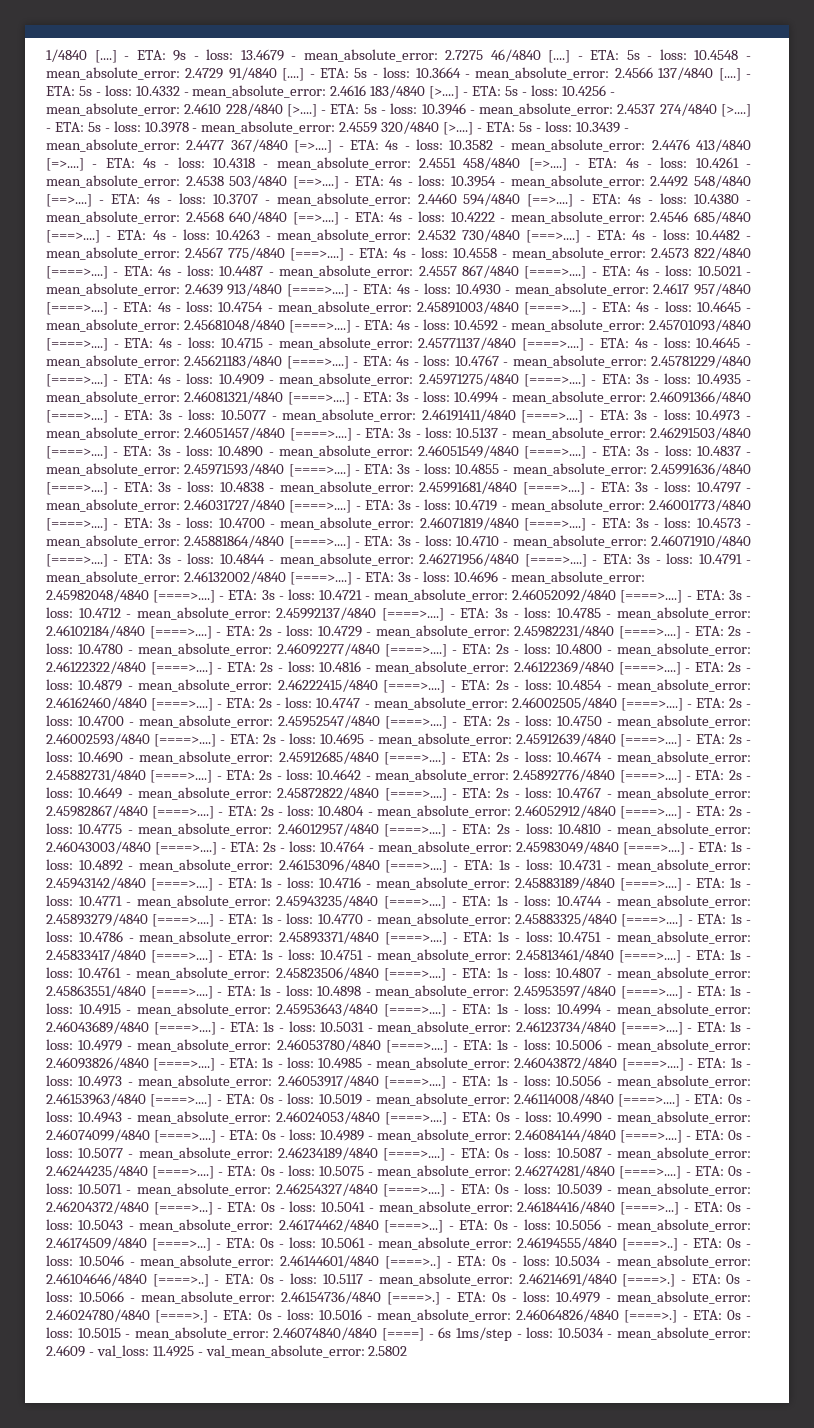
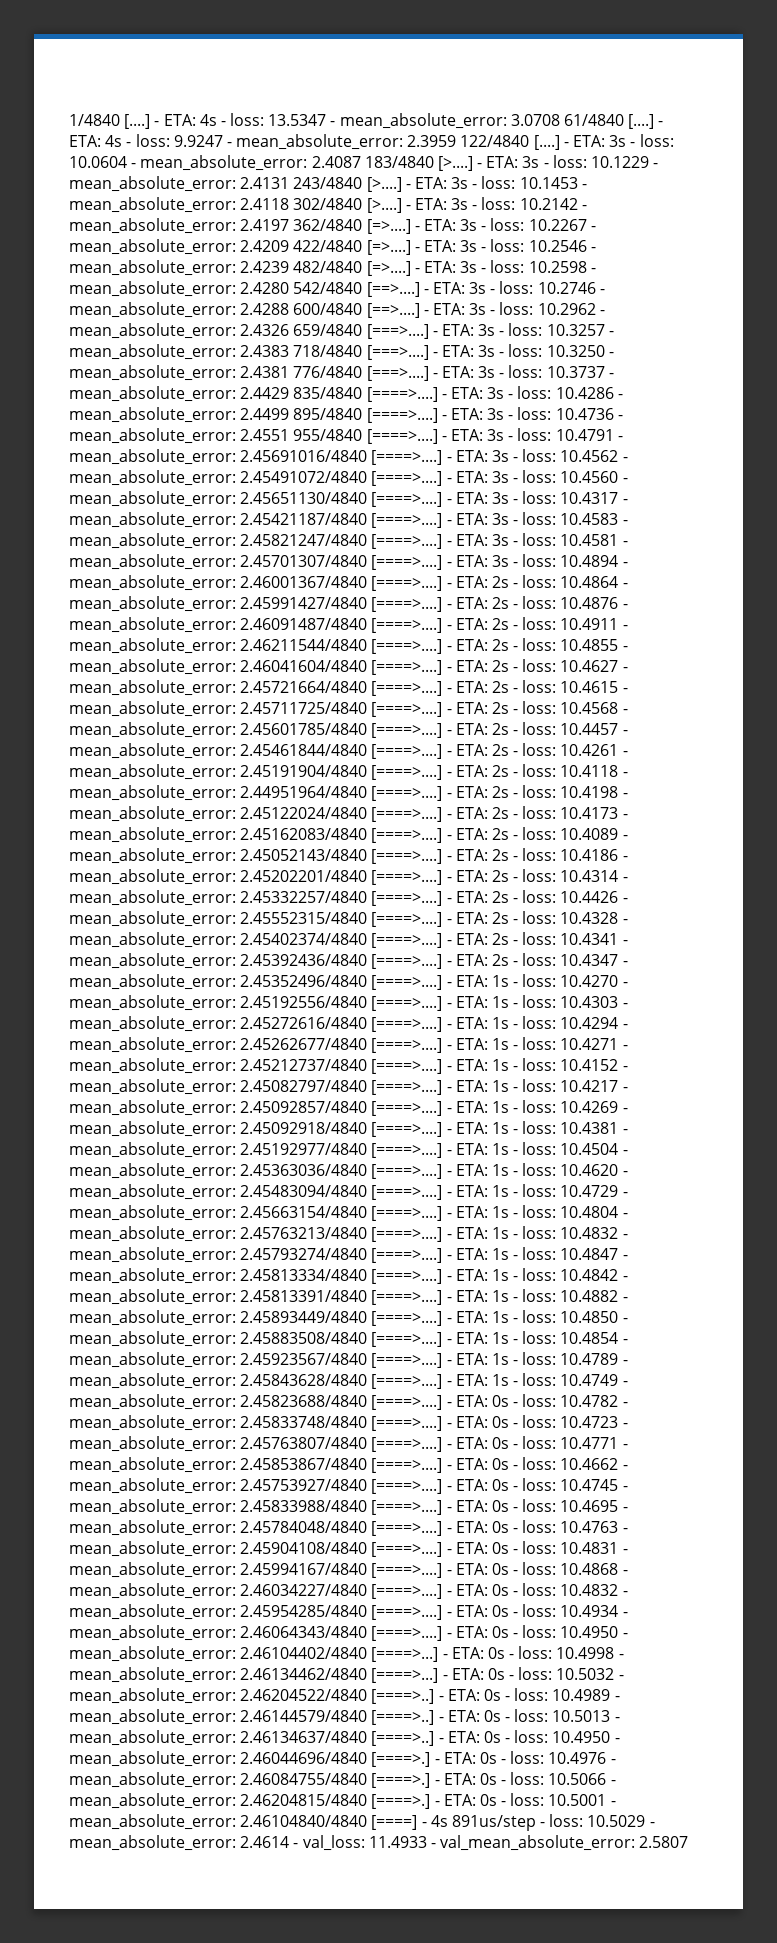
- - ETA: 9s - loss: 13.4679 - mean_absolute_error: 2.7275 46/4840 [....] - ETA: 5s - loss: 10.4548 - mean_absolute_error: 2.4729 91/4840 [....] - ETA: 5s - loss: 10.3664 - mean_absolute_error: 2.4566 137/4840 [....] - ETA: 5s - loss: 10.4332 - mean_absolute_error: 2.4616 183/4840 [>....] - ETA: 5s - loss: 10.4256 - mean_absolute_error: 2.4610 228/4840 [>....] - ETA: 5s - loss: 10.3946 - mean_absolute_error: 2.4537 274/4840 [>....] - ETA: 5s - loss: 10.3978 - mean_absolute_error: 2.4559 320/4840 [>....] - ETA: 5s - loss: 10.3439 - mean_absolute_error: 2.4477 367/4840 [=>....] - ETA: 4s - loss: 10.3582 - mean_absolute_error: 2.4476 413/4840 [=>....] - ETA: 4s - loss: 10.4318 - mean_absolute_error: 2.4551 458/4840 [=>....] - ETA: 4s - loss: 10.4261 - mean_absolute_error: 2.4538 503/4840 [==>....] - ETA: 4s - loss: 10.3954 - mean_absolute_error: 2.4492 548/4840 [==>....] - ETA: 4s - loss: 10.3707 - mean_absolute_error: 2.4460 594/4840 [==>....] - ETA: 4s - loss: 10.4380 - mean_absolute_error: 2.4568 640/4840 [==>....] - ETA: 4s - loss: 10.4222 - mean_absolute_error: 2.4546 685/4840 [===>....] - ETA: 4s - loss: 10.4263 - mean_absolute_error: 2.4532 730/4840 [===>....] - ETA: 4s - loss: 10.4482 - mean_absolute_error: 2.4567 775/4840 [===>....] - ETA: 4s - loss: 10.4558 - mean_absolute_error: 2.4573 822/4840 [====>....] - ETA: 4s - loss: 10.4487 - mean_absolute_error: 2.4557 867/4840 [====>....] - ETA: 4s - loss: 10.5021 - mean_absolute_error: 2.4639 913/4840 [====>....] - ETA: 4s - loss: 10.4930 - mean_absolute_error: 2.4617 957/4840 [====>....] - ETA: 4s - loss: 10.4754 - mean_absolute_error: 2.45891003/4840 [====>....] - ETA: 4s - loss: 10.4645 - mean_absolute_error: 2.45681048/4840 [====>....] - ETA: 4s - loss: 10.4592 - mean_absolute_error: 2.45701093/4840 [====>....] - ETA: 4s - loss: 10.4715 - mean_absolute_error: 2.45771137/4840 [====>....] - ETA: 4s - loss: 10.4645 - mean_absolute_error: 2.45621183/4840 [====>....] - ETA: 4s - loss: 10.4767 - mean_absolute_error: 2.45781229/4840 [====>....] - ETA: 4s - loss: 10.4909 - mean_absolute_error: 2.45971275/4840 [====>....] - ETA: 3s - loss: 10.4935 - mean_absolute_error: 2.46081321/4840 [====>....] - ETA: 3s - loss: 10.4994 - mean_absolute_error: 2.46091366/4840 [====>....] - ETA: 3s - loss: 10.5077 - mean_absolute_error: 2.46191411/4840 [====>....] - ETA: 3s - loss: 10.4973 - mean_absolute_error: 2.46051457/4840 [====>....] - ETA: 3s - loss: 10.5137 - mean_absolute_error: 2.46291503/4840 [====>....] - ETA: 3s - loss: 10.4890 - mean_absolute_error: 2.46051549/4840 [====>....] - ETA: 3s - loss: 10.4837 - mean_absolute_error: 2.45971593/4840 [====>....] - ETA: 3s - loss: 10.4855 - mean_absolute_error: 2.45991636/4840 [====>....] - ETA: 3s - loss: 10.4838 - mean_absolute_error: 2.45991681/4840 [====>....] - ETA: 3s - loss: 10.4797 - mean_absolute_error: 2.46031727/4840 [====>....] - ETA: 3s - loss: 10.4719 - mean_absolute_error: 2.46001773/4840 [====>....] - ETA: 3s - loss: 10.4700 - mean_absolute_error: 2.46071819/4840 [====>....] - ETA: 3s - loss: 10.4573 - mean_absolute_error: 2.45881864/4840 [====>....] - ETA: 3s - loss: 10.4710 - mean_absolute_error: 2.46071910/4840 [====>....] - ETA: 3s - loss: 10.4844 - mean_absolute_error: 2.46271956/4840 [====>....]
+ - ETA: 4s - loss: 13.5347 - mean_absolute_error: 3.0708 61/4840 [....] - ETA: 4s - loss: 9.9247 - mean_absolute_error: 2.3959 122/4840 [....] - ETA: 3s - loss: 10.0604 - mean_absolute_error: 2.4087 183/4840 [>....] - ETA: 3s - loss: 10.1229 - mean_absolute_error: 2.4131 243/4840 [>....] - ETA: 3s - loss: 10.1453 - mean_absolute_error: 2.4118 302/4840 [>....] - ETA: 3s - loss: 10.2142 - mean_absolute_error: 2.4197 362/4840 [=>....] - ETA: 3s - loss: 10.2267 - mean_absolute_error: 2.4209 422/4840 [=>....] - ETA: 3s - loss: 10.2546 - mean_absolute_error: 2.4239 482/4840 [=>....] - ETA: 3s - loss: 10.2598 - mean_absolute_error: 2.4280 542/4840 [==>....] - ETA: 3s - loss: 10.2746 - mean_absolute_error: 2.4288 600/4840 [==>....] - ETA: 3s - loss: 10.2962 - mean_absolute_error: 2.4326 659/4840 [===>....] - ETA: 3s - loss: 10.3257 - mean_absolute_error: 2.4383 718/4840 [===>....] - ETA: 3s - loss: 10.3250 - mean_absolute_error: 2.4381 776/4840 [===>....] - ETA: 3s - loss: 10.3737 - mean_absolute_error: 2.4429 835/4840 [====>....] - ETA: 3s - loss: 10.4286 - mean_absolute_error: 2.4499 895/4840 [====>....] - ETA: 3s - loss: 10.4736 - mean_absolute_error: 2.4551 955/4840 [====>....]
- - ETA: 3s - loss: 10.4791 - mean_absolute_error: 2.46132002/4840 [====>....] - ETA: 3s - loss: 10.4696 - mean_absolute_error: 2.45982048/4840 [====>....] - ETA: 3s - loss: 10.4721 - mean_absolute_error: 2.46052092/4840 [====>....] - ETA: 3s - loss: 10.4712 - mean_absolute_error: 2.45992137/4840 [====>....] - ETA: 3s - loss: 10.4785 - mean_absolute_error: 2.46102184/4840 [====>....] - ETA: 2s - loss: 10.4729 - mean_absolute_error: 2.45982231/4840 [====>....] - ETA: 2s - loss: 10.4780 - mean_absolute_error: 2.46092277/4840 [====>....] - ETA: 2s - loss: 10.4800 - mean_absolute_error: 2.46122322/4840 [====>....] - ETA: 2s - loss: 10.4816 - mean_absolute_error: 2.46122369/4840 [====>....] - ETA: 2s - loss: 10.4879 - mean_absolute_error: 2.46222415/4840 [====>....] - ETA: 2s - loss: 10.4854 - mean_absolute_error: 2.46162460/4840 [====>....] - ETA: 2s - loss: 10.4747 - mean_absolute_error: 2.46002505/4840 [====>....] - ETA: 2s - loss: 10.4700 - mean_absolute_error: 2.45952547/4840 [====>....] - ETA: 2s - loss: 10.4750 - mean_absolute_error: 2.46002593/4840 [====>....] - ETA: 2s - loss: 10.4695 - mean_absolute_error: 2.45912639/4840 [====>....] - ETA: 2s - loss: 10.4690 - mean_absolute_error: 2.45912685/4840 [====>....] - ETA: 2s - loss: 10.4674 - mean_absolute_error: 2.45882731/4840 [====>....] - ETA: 2s - loss: 10.4642 - mean_absolute_error: 2.45892776/4840 [====>....] - ETA: 2s - loss: 10.4649 - mean_absolute_error: 2.45872822/4840 [====>....] - ETA: 2s - loss: 10.4767 - mean_absolute_error: 2.45982867/4840 [====>....] - ETA: 2s - loss: 10.4804 - mean_absolute_error: 2.46052912/4840 [====>....] - ETA: 2s - loss: 10.4775 - mean_absolute_error: 2.46012957/4840 [====>....] - ETA: 2s - loss: 10.4810 - mean_absolute_error: 2.46043003/4840 [====>....] - ETA: 2s - loss: 10.4764 - mean_absolute_error: 2.45983049/4840 [====>....] - ETA: 1s - loss: 10.4892 - mean_absolute_error: 2.46153096/4840 [====>....] - ETA: 1s - loss: 10.4731 - mean_absolute_error: 2.45943142/4840 [====>....] - ETA: 1s - loss: 10.4716 - mean_absolute_error: 2.45883189/4840 [====>....] - ETA: 1s - loss: 10.4771 - mean_absolute_error: 2.45943235/4840 [====>....] - ETA: 1s - loss: 10.4744 - mean_absolute_error: 2.45893279/4840 [====>....] - ETA: 1s - loss: 10.4770 - mean_absolute_error: 2.45883325/4840 [====>....] - ETA: 1s - loss: 10.4786 - mean_absolute_error: 2.45893371/4840 [====>....] - ETA: 1s - loss: 10.4751 - mean_absolute_error: 2.45833417/4840 [====>....] - ETA: 1s - loss: 10.4751 - mean_absolute_error: 2.45813461/4840 [====>....] - ETA: 1s - loss: 10.4761 - mean_absolute_error: 2.45823506/4840 [====>....] - ETA: 1s - loss: 10.4807 - mean_absolute_error: 2.45863551/4840 [====>....] - ETA: 1s - loss: 10.4898 - mean_absolute_error: 2.45953597/4840 [====>....] - ETA: 1s - loss: 10.4915 - mean_absolute_error: 2.45953643/4840 [====>....] - ETA: 1s - loss: 10.4994 - mean_absolute_error: 2.46043689/4840 [====>....] - ETA: 1s - loss: 10.5031 - mean_absolute_error: 2.46123734/4840 [====>....] - ETA: 1s - loss: 10.4979 - mean_absolute_error: 2.46053780/4840 [====>....] - ETA: 1s - loss: 10.5006 - mean_absolute_error: 2.46093826/4840 [====>....] - ETA: 1s - loss: 10.4985 - mean_absolute_error: 2.46043872/4840 [====>....] - ETA: 1s - loss: 10.4973 - mean_absolute_error: 2.46053917/4840 [====>....] - ETA: 1s - loss: 10.5056 - mean_absolute_error: 2.46153963/4840 [====>....] - ETA: 0s - loss: 10.5019 - mean_absolute_error: 2.46114008/4840 [====>....] - ETA: 0s - loss: 10.4943 - mean_absolute_error: 2.46024053/4840 [====>....] - ETA: 0s - loss: 10.4990 - mean_absolute_error: 2.46074099/4840 [====>....] - ETA: 0s - loss: 10.4989 - mean_absolute_error: 2.46084144/4840 [====>....] - ETA: 0s - loss: 10.5077 - mean_absolute_error: 2.46234189/4840 [====>....] - ETA: 0s - loss: 10.5087 - mean_absolute_error: 2.46244235/4840 [====>....] - ETA: 0s - loss: 10.5075 - mean_absolute_error: 2.46274281/4840 [====>....] - ETA: 0s - loss: 10.5071 - mean_absolute_error: 2.46254327/4840 [====>....] - ETA: 0s - loss: 10.5039 - mean_absolute_error: 2.46204372/4840 [====>...] - ETA: 0s - loss: 10.5041 - mean_absolute_error: 2.46184416/4840 [====>...] - ETA: 0s - loss: 10.5043 - mean_absolute_error: 2.46174462/4840 [====>...] - ETA: 0s - loss: 10.5056 - mean_absolute_error: 2.46174509/4840 [====>...] - ETA: 0s - loss: 10.5061 - mean_absolute_error: 2.46194555/4840 [====>..] - ETA: 0s - loss: 10.5046 - mean_absolute_error: 2.46144601/4840 [====>..] - ETA: 0s - loss: 10.5034 - mean_absolute_error: 2.46104646/4840 [====>..] - ETA: 0s - loss: 10.5117 - mean_absolute_error: 2.46214691/4840 [====>.]
+ - ETA: 3s - loss: 10.4791 - mean_absolute_error: 2.45691016/4840 [====>....] - ETA: 3s - loss: 10.4562 - mean_absolute_error: 2.45491072/4840 [====>....] - ETA: 3s - loss: 10.4560 - mean_absolute_error: 2.45651130/4840 [====>....] - ETA: 3s - loss: 10.4317 - mean_absolute_error: 2.45421187/4840 [====>....] - ETA: 3s - loss: 10.4583 - mean_absolute_error: 2.45821247/4840 [====>....] - ETA: 3s - loss: 10.4581 - mean_absolute_error: 2.45701307/4840 [====>....] - ETA: 3s - loss: 10.4894 - mean_absolute_error: 2.46001367/4840 [====>....] - ETA: 2s - loss: 10.4864 - mean_absolute_error: 2.45991427/4840 [====>....] - ETA: 2s - loss: 10.4876 - mean_absolute_error: 2.46091487/4840 [====>....] - ETA: 2s - loss: 10.4911 - mean_absolute_error: 2.46211544/4840 [====>....] - ETA: 2s - loss: 10.4855 - mean_absolute_error: 2.46041604/4840 [====>....] - ETA: 2s - loss: 10.4627 - mean_absolute_error: 2.45721664/4840 [====>....] - ETA: 2s - loss: 10.4615 - mean_absolute_error: 2.45711725/4840 [====>....] - ETA: 2s - loss: 10.4568 - mean_absolute_error: 2.45601785/4840 [====>....] - ETA: 2s - loss: 10.4457 - mean_absolute_error: 2.45461844/4840 [====>....] - ETA: 2s - loss: 10.4261 - mean_absolute_error: 2.45191904/4840 [====>....] - ETA: 2s - loss: 10.4118 - mean_absolute_error: 2.44951964/4840 [====>....] - ETA: 2s - loss: 10.4198 - mean_absolute_error: 2.45122024/4840 [====>....] - ETA: 2s - loss: 10.4173 - mean_absolute_error: 2.45162083/4840 [====>....] - ETA: 2s - loss: 10.4089 - mean_absolute_error: 2.45052143/4840 [====>....] - ETA: 2s - loss: 10.4186 - mean_absolute_error: 2.45202201/4840 [====>....] - ETA: 2s - loss: 10.4314 - mean_absolute_error: 2.45332257/4840 [====>....] - ETA: 2s - loss: 10.4426 - mean_absolute_error: 2.45552315/4840 [====>....] - ETA: 2s - loss: 10.4328 - mean_absolute_error: 2.45402374/4840 [====>....] - ETA: 2s - loss: 10.4341 - mean_absolute_error: 2.45392436/4840 [====>....] - ETA: 2s - loss: 10.4347 - mean_absolute_error: 2.45352496/4840 [====>....] - ETA: 1s - loss: 10.4270 - mean_absolute_error: 2.45192556/4840 [====>....] - ETA: 1s - loss: 10.4303 - mean_absolute_error: 2.45272616/4840 [====>....] - ETA: 1s - loss: 10.4294 - mean_absolute_error: 2.45262677/4840 [====>....] - ETA: 1s - loss: 10.4271 - mean_absolute_error: 2.45212737/4840 [====>....] - ETA: 1s - loss: 10.4152 - mean_absolute_error: 2.45082797/4840 [====>....] - ETA: 1s - loss: 10.4217 - mean_absolute_error: 2.45092857/4840 [====>....] - ETA: 1s - loss: 10.4269 - mean_absolute_error: 2.45092918/4840 [====>....] - ETA: 1s - loss: 10.4381 - mean_absolute_error: 2.45192977/4840 [====>....] - ETA: 1s - loss: 10.4504 - mean_absolute_error: 2.45363036/4840 [====>....] - ETA: 1s - loss: 10.4620 - mean_absolute_error: 2.45483094/4840 [====>....] - ETA: 1s - loss: 10.4729 - mean_absolute_error: 2.45663154/4840 [====>....] - ETA: 1s - loss: 10.4804 - mean_absolute_error: 2.45763213/4840 [====>....] - ETA: 1s - loss: 10.4832 - mean_absolute_error: 2.45793274/4840 [====>....] - ETA: 1s - loss: 10.4847 - mean_absolute_error: 2.45813334/4840 [====>....] - ETA: 1s - loss: 10.4842 - mean_absolute_error: 2.45813391/4840 [====>....] - ETA: 1s - loss: 10.4882 - mean_absolute_error: 2.45893449/4840 [====>....] - ETA: 1s - loss: 10.4850 - mean_absolute_error: 2.45883508/4840 [====>....] - ETA: 1s - loss: 10.4854 - mean_absolute_error: 2.45923567/4840 [====>....] - ETA: 1s - loss: 10.4789 - mean_absolute_error: 2.45843628/4840 [====>....] - ETA: 1s - loss: 10.4749 - mean_absolute_error: 2.45823688/4840 [====>....] - ETA: 0s - loss: 10.4782 - mean_absolute_error: 2.45833748/4840 [====>....] - ETA: 0s - loss: 10.4723 - mean_absolute_error: 2.45763807/4840 [====>....] - ETA: 0s - loss: 10.4771 - mean_absolute_error: 2.45853867/4840 [====>....] - ETA: 0s - loss: 10.4662 - mean_absolute_error: 2.45753927/4840 [====>....] - ETA: 0s - loss: 10.4745 - mean_absolute_error: 2.45833988/4840 [====>....] - ETA: 0s - loss: 10.4695 - mean_absolute_error: 2.45784048/4840 [====>....] - ETA: 0s - loss: 10.4763 - mean_absolute_error: 2.45904108/4840 [====>....] - ETA: 0s - loss: 10.4831 - mean_absolute_error: 2.45994167/4840 [====>....] - ETA: 0s - loss: 10.4868 - mean_absolute_error: 2.46034227/4840 [====>....] - ETA: 0s - loss: 10.4832 - mean_absolute_error: 2.45954285/4840 [====>....] - ETA: 0s - loss: 10.4934 - mean_absolute_error: 2.46064343/4840 [====>....] - ETA: 0s - loss: 10.4950 - mean_absolute_error: 2.46104402/4840 [====>...] - ETA: 0s - loss: 10.4998 - mean_absolute_error: 2.46134462/4840 [====>...] - ETA: 0s - loss: 10.5032 - mean_absolute_error: 2.46204522/4840 [====>..] - ETA: 0s - loss: 10.4989 - mean_absolute_error: 2.46144579/4840 [====>..] - ETA: 0s - loss: 10.5013 - mean_absolute_error: 2.46134637/4840 [====>..] - ETA: 0s - loss: 10.4950 - mean_absolute_error: 2.46044696/4840 [====>.] - ETA: 0s - loss: 10.4976 - mean_absolute_error: 2.46084755/4840 [====>.]
- - ETA: 0s - loss: 10.5066 - mean_absolute_error: 2.46154736/4840 [====>.] - ETA: 0s - loss: 10.4979 - mean_absolute_error: 2.46024780/4840 [====>.] - ETA: 0s - loss: 10.5016 - mean_absolute_error: 2.46064826/4840 [====>.] - ETA: 0s - loss: 10.5015 - mean_absolute_error: 2.46074840/4840 [====] - 6s 1ms/step - loss: 10.5034 - mean_absolute_error: 2.4609 - val_loss: 11.4925 - val_mean_absolute_error: 2.5802
+ - ETA: 0s - loss: 10.5066 - mean_absolute_error: 2.46204815/4840 [====>.] - ETA: 0s - loss: 10.5001 - mean_absolute_error: 2.46104840/4840 [====] - 4s 891us/step - loss: 10.5029 - mean_absolute_error: 2.4614 - val_loss: 11.4933 - val_mean_absolute_error: 2.5807

